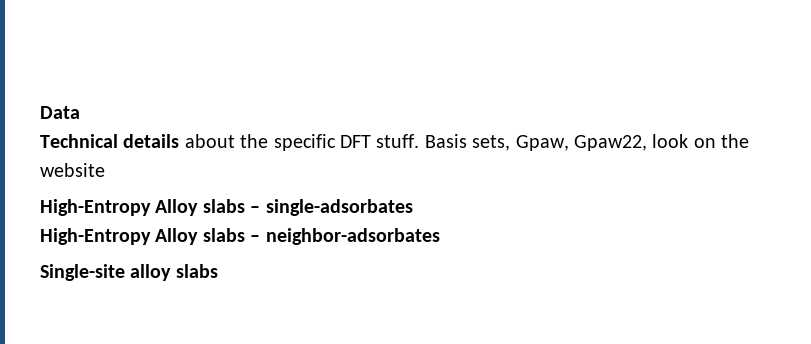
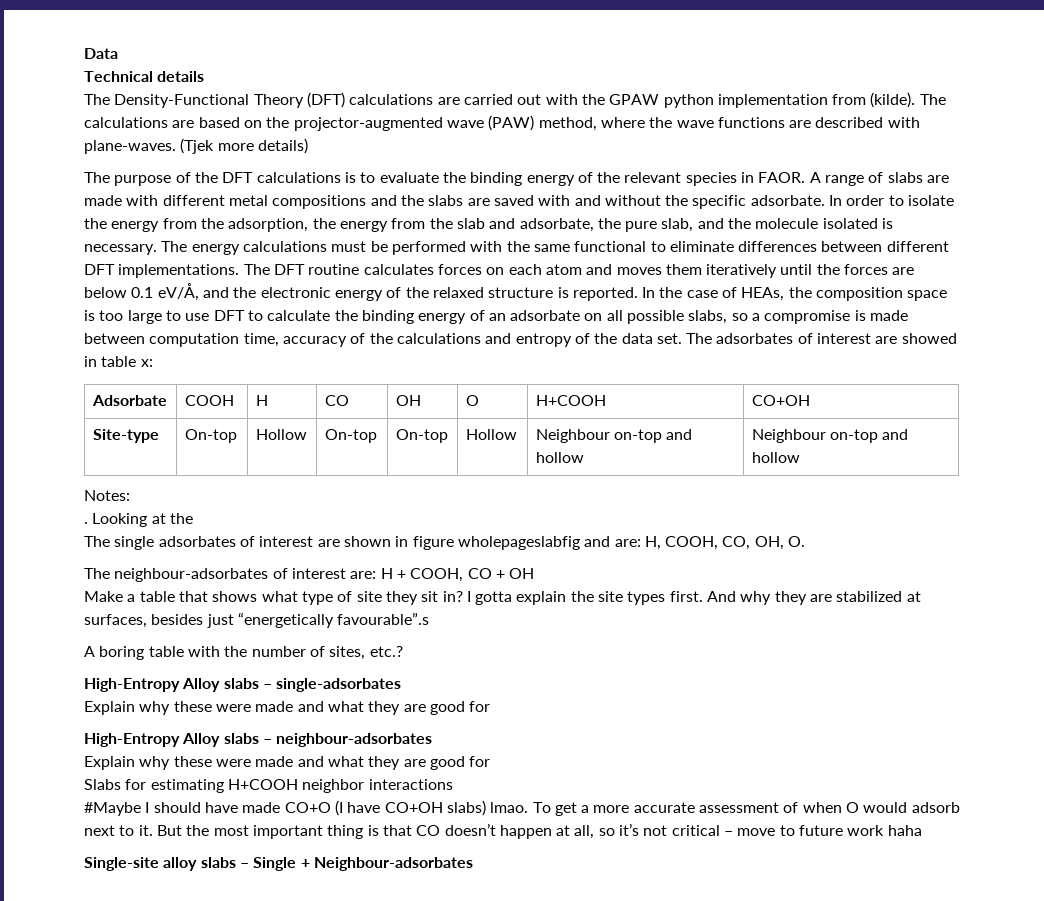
- Technical details about the specific DFT stuff. Basis sets, Gpaw, Gpaw22, look on the website
+ Technical details
+ The Density-Functional Theory (DFT) calculations are carried out with the GPAW python implementation from (kilde). The calculations are based on the projector-augmented wave (PAW) method, where the wave functions are described with plane-waves. (Tjek more details)
+ The purpose of the DFT calculations is to evaluate the binding energy of the relevant species in FAOR. A range of slabs are made with different metal compositions and the slabs are saved with and without the specific adsorbate. In order to isolate the energy from the adsorption, the energy from the slab and adsorbate, the pure slab, and the molecule isolated is necessary. The energy calculations must be performed with the same functional to eliminate differences between different DFT implementations. The DFT routine calculates forces on each atom and moves them iteratively until the forces are below 0.1 eV/Å, and the electronic energy of the relaxed structure is reported. In the case of HEAs, the composition space is too large to use DFT to calculate the binding energy of an adsorbate on all possible slabs, so a compromise is made between computation time, accuracy of the calculations and entropy of the data set. The adsorbates of interest are showed in table x:
+ Adsorbate | COOH | H | CO | OH | O | H+COOH | CO+OH
+ Site-type | On-top | Hollow | On-top | On-top | Hollow | Neighbour on-top and hollow | Neighbour on-top and hollow
+ Notes:
+ . Looking at the
+ The single adsorbates of interest are shown in figure wholepageslabfig and are: H, COOH, CO, OH, O.
+ The neighbour-adsorbates of interest are: H + COOH, CO + OH
+ Make a table that shows what type of site they sit in? I gotta explain the site types first. And why they are stabilized at surfaces, besides just “energetically favourable”.s
+ A boring table with the number of sites, etc.?
  High-Entropy Alloy slabs – single-adsorbates
- High-Entropy Alloy slabs – neighbor-adsorbates
+ Explain why these were made and what they are good for
+ High-Entropy Alloy slabs – neighbour-adsorbates
+ Explain why these were made and what they are good for
+ Slabs for estimating H+COOH neighbor interactions
+ #Maybe I should have made CO+O (I have CO+OH slabs) lmao. To get a more accurate assessment of when O would adsorb next to it. But the most important thing is that CO doesn’t happen at all, so it’s not critical – move to future work haha
- Single-site alloy slabs
+ Single-site alloy slabs – Single + Neighbour-adsorbates

